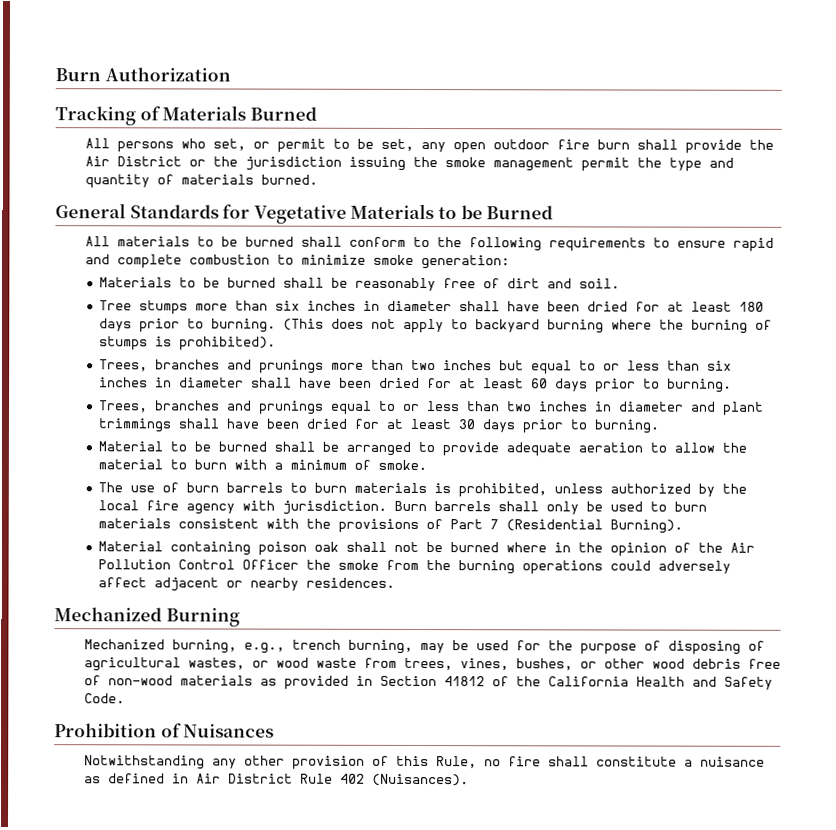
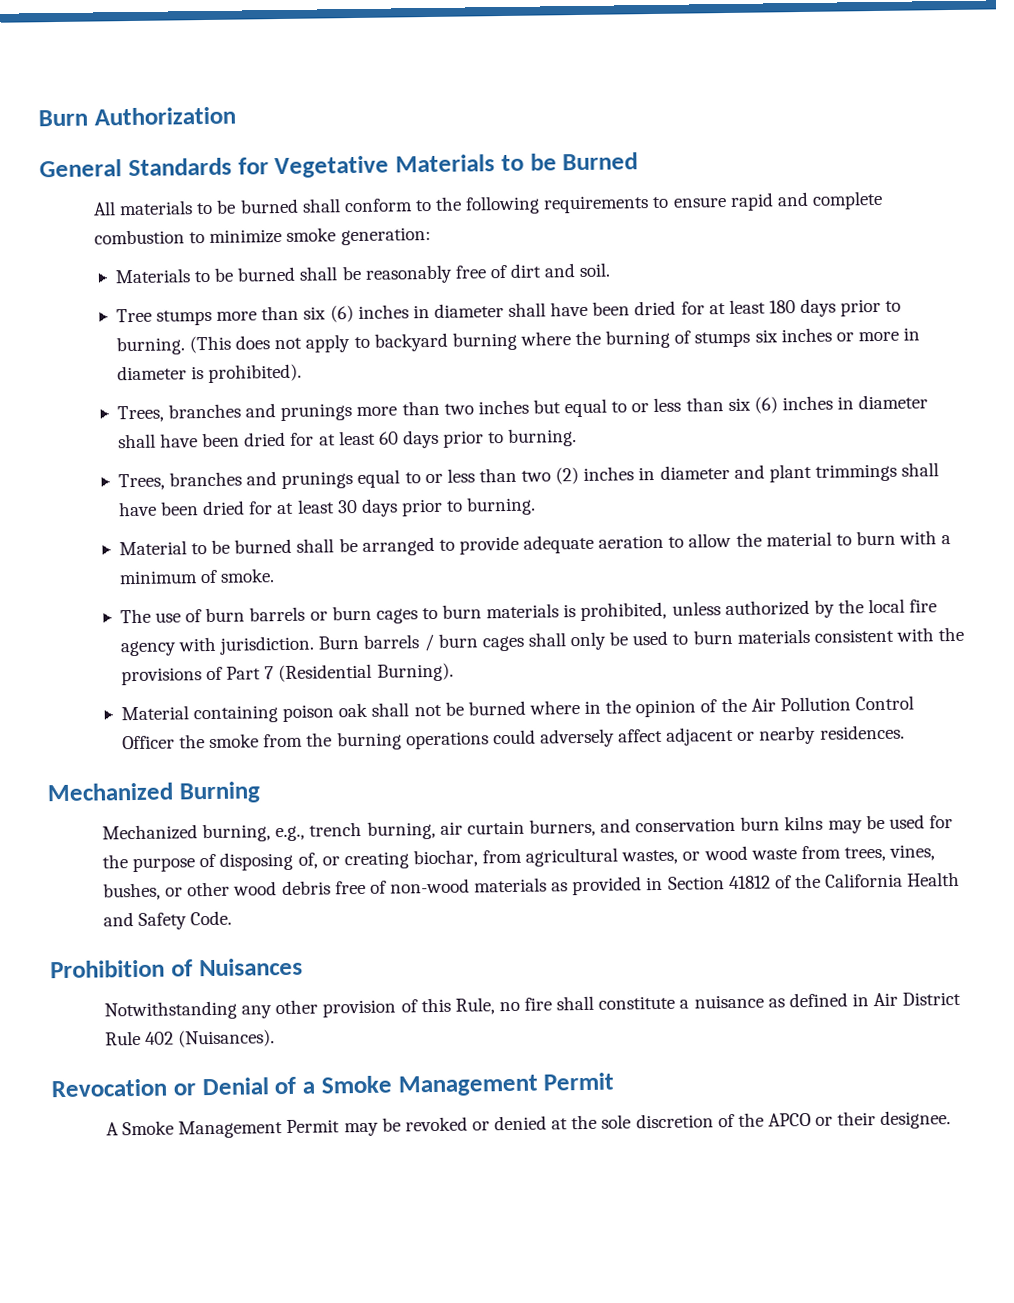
- Tracking of Materials Burned
- All persons who set, or permit to be set, any open outdoor fire burn shall provide the Air District or the jurisdiction issuing the smoke management permit the type and quantity of materials burned.
- Tree stumps more than six inches in diameter shall have been dried for at least 180 days prior to burning.
+ Tree stumps more than six (6) inches in diameter shall have been dried for at least 180 days prior to burning.
- (This does not apply to backyard burning where the burning of stumps is prohibited).
+ (This does not apply to backyard burning where the burning of stumps six inches or more in diameter is prohibited).
- Trees, branches and prunings more than two inches but equal to or less than six inches in diameter shall have been dried for at least 60 days prior to burning.
+ Trees, branches and prunings more than two inches but equal to or less than six (6) inches in diameter shall have been dried for at least 60 days prior to burning.
- Trees, branches and prunings equal to or less than two inches in diameter and plant trimmings shall have been dried for at least 30 days prior to burning.
+ Trees, branches and prunings equal to or less than two (2) inches in diameter and plant trimmings shall have been dried for at least 30 days prior to burning.
- The use of burn barrels to burn materials is prohibited, unless authorized by the local fire agency with jurisdiction.
+ The use of burn barrels or burn cages to burn materials is prohibited, unless authorized by the local fire agency with jurisdiction.
- Burn barrels shall only be used to burn materials consistent with the provisions of Part 7 (Residential Burning).
+ Burn barrels / burn cages shall only be used to burn materials consistent with the provisions of Part 7 (Residential Burning).
- Mechanized burning, e.g., trench burning, may be used for the purpose of disposing of agricultural wastes, or wood waste from trees, vines, bushes, or other wood debris free of non-wood materials as provided in Section 41812 of the California Health and Safety Code.
+ Mechanized burning, e.g., trench burning, air curtain burners, and conservation burn kilns may be used for the purpose of disposing of, or creating biochar, from agricultural wastes, or wood waste from trees, vines, bushes, or other wood debris free of non-wood materials as provided in Section 41812 of the California Health and Safety Code.
+ Revocation or Denial of a Smoke Management Permit
+ A Smoke Management Permit may be revoked or denied at the sole discretion of the APCO or their designee.

